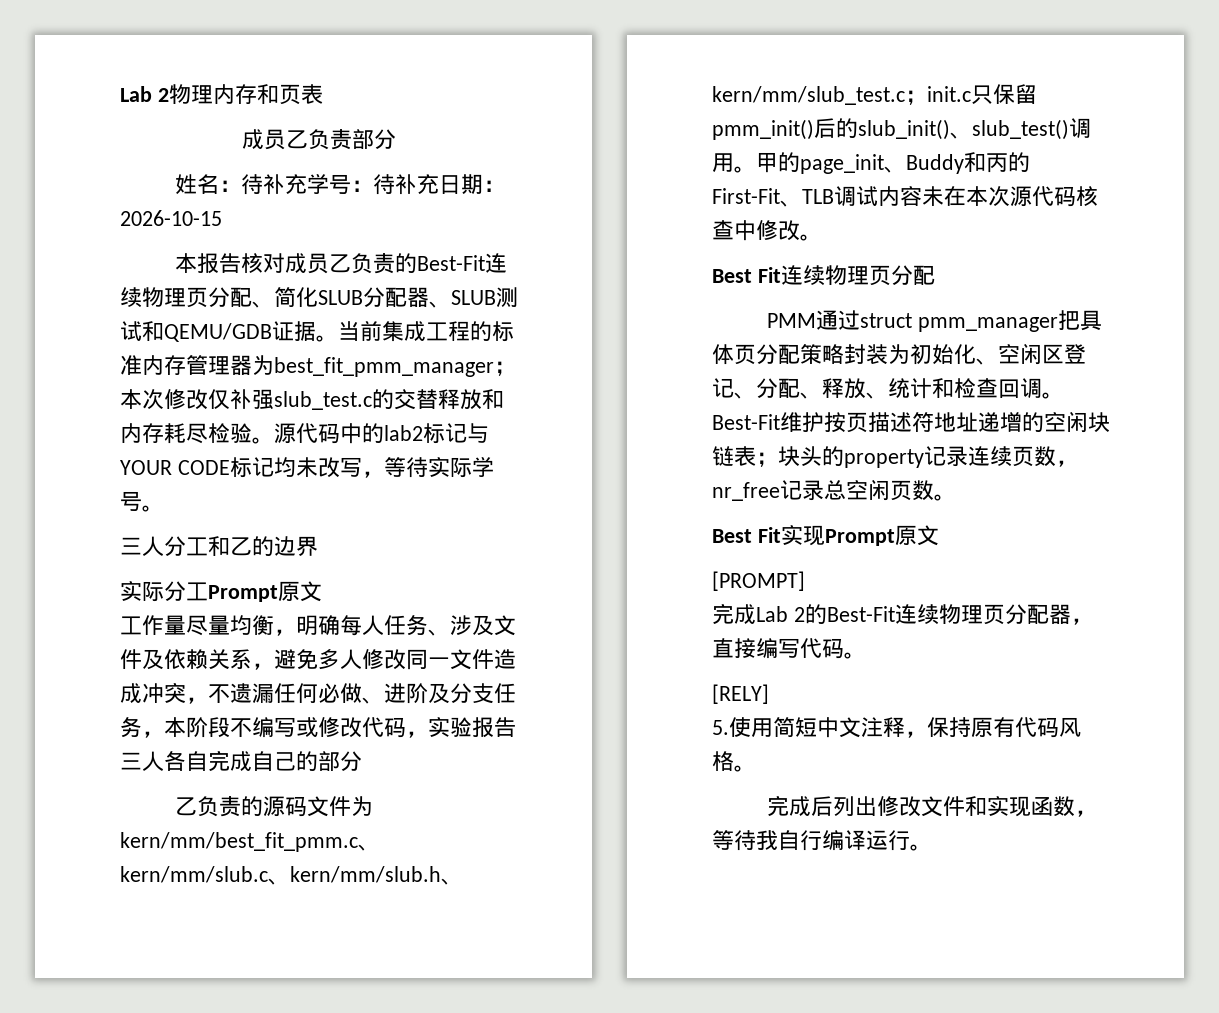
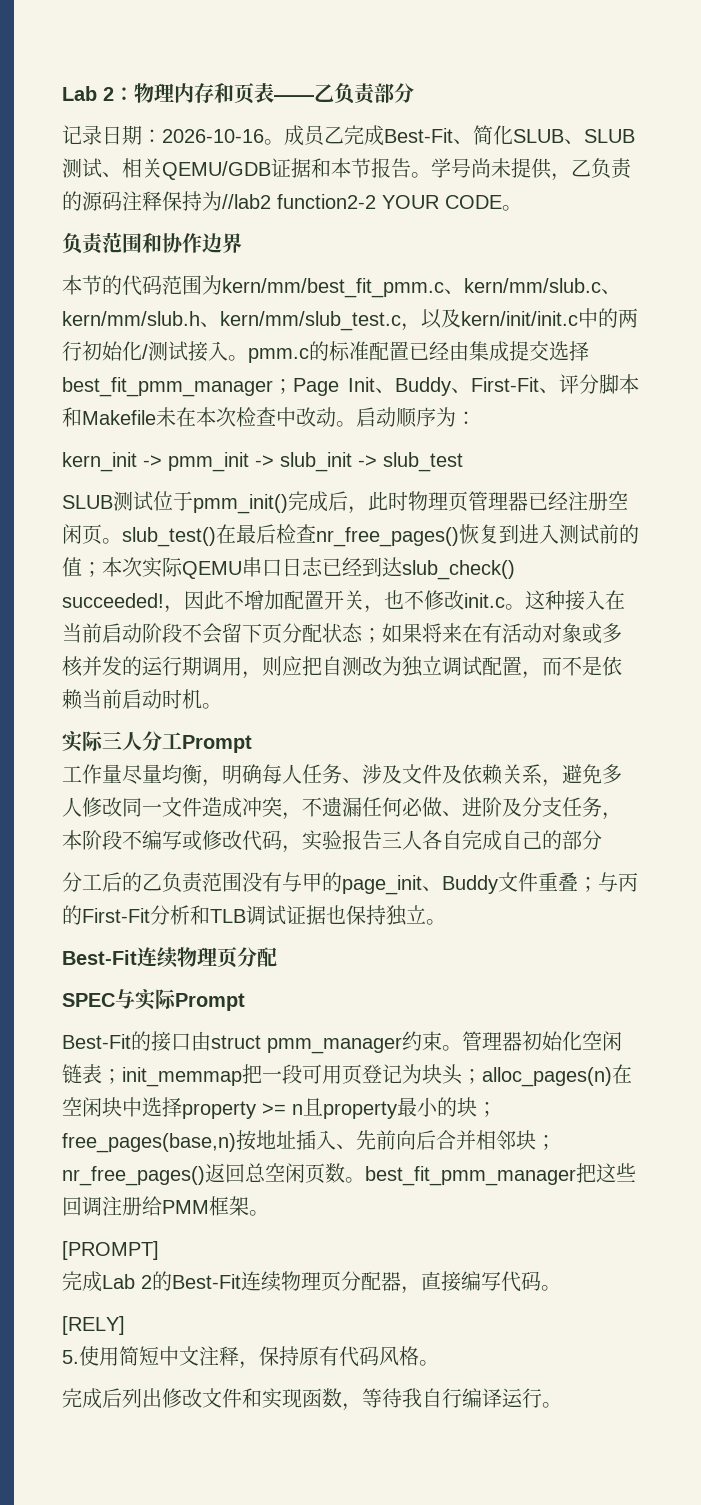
- Lab 2物理内存和页表
- 成员乙负责部分
+ Lab 2：物理内存和页表——乙负责部分
- 姓名：待补充学号：待补充日期：2026-10-15
- 本报告核对成员乙负责的Best-Fit连续物理页分配、简化SLUB分配器、SLUB测试和QEMU/GDB证据。当前集成工程的标准内存管理器为best_fit_pmm_manager；本次修改仅补强slub_test.c的交替释放和内存耗尽检验。源代码中的lab2标记与YOUR CODE标记均未改写，等待实际学号。
- 三人分工和乙的边界
- 实际分工Prompt原文
+ 记录日期：2026-10-16。成员乙完成Best-Fit、简化SLUB、SLUB测试、相关QEMU/GDB证据和本节报告。学号尚未提供，乙负责的源码注释保持为//lab2 function2-2 YOUR CODE。
+ 负责范围和协作边界
+ 本节的代码范围为kern/mm/best_fit_pmm.c、kern/mm/slub.c、kern/mm/slub.h、kern/mm/slub_test.c，以及kern/init/init.c中的两行初始化/测试接入。pmm.c的标准配置已经由集成提交选择best_fit_pmm_manager；Page Init、Buddy、First-Fit、评分脚本和Makefile未在本次检查中改动。启动顺序为：
+ kern_init -> pmm_init -> slub_init -> slub_test
+ SLUB测试位于pmm_init()完成后，此时物理页管理器已经注册空闲页。slub_test()在最后检查nr_free_pages()恢复到进入测试前的值；本次实际QEMU串口日志已经到达slub_check() succeeded!，因此不增加配置开关，也不修改init.c。这种接入在当前启动阶段不会留下页分配状态；如果将来在有活动对象或多核并发的运行期调用，则应把自测改为独立调试配置，而不是依赖当前启动时机。
+ 实际三人分工Prompt
- 乙负责的源码文件为kern/mm/best_fit_pmm.c、kern/mm/slub.c、kern/mm/slub.h、kern/mm/slub_test.c；init.c只保留pmm_init()后的slub_init()、slub_test()调用。甲的page_init、Buddy和丙的First-Fit、TLB调试内容未在本次源代码核查中修改。
- Best Fit连续物理页分配
+ 分工后的乙负责范围没有与甲的page_init、Buddy文件重叠；与丙的First-Fit分析和TLB调试证据也保持独立。
+ Best-Fit连续物理页分配
- PMM通过struct pmm_manager把具体页分配策略封装为初始化、空闲区登记、分配、释放、统计和检查回调。Best-Fit维护按页描述符地址递增的空闲块链表；块头的property记录连续页数，nr_free记录总空闲页数。
- Best Fit实现Prompt原文
+ SPEC与实际Prompt
+ Best-Fit的接口由struct pmm_manager约束。管理器初始化空闲链表；init_memmap把一段可用页登记为块头；alloc_pages(n)在空闲块中选择property >= n且property最小的块；free_pages(base,n)按地址插入、先前向后合并相邻块；nr_free_pages()返回总空闲页数。best_fit_pmm_manager把这些回调注册给PMM框架。

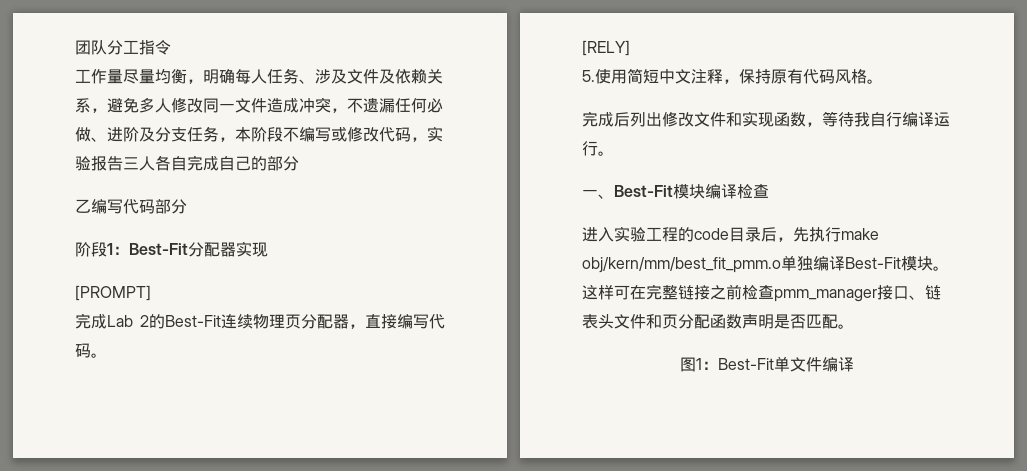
- Lab 2：物理内存和页表——乙负责部分
- 记录日期：2026-10-16。成员乙完成Best-Fit、简化SLUB、SLUB测试、相关QEMU/GDB证据和本节报告。学号尚未提供，乙负责的源码注释保持为//lab2 function2-2 YOUR CODE。
- 负责范围和协作边界
- 本节的代码范围为kern/mm/best_fit_pmm.c、kern/mm/slub.c、kern/mm/slub.h、kern/mm/slub_test.c，以及kern/init/init.c中的两行初始化/测试接入。pmm.c的标准配置已经由集成提交选择best_fit_pmm_manager；Page Init、Buddy、First-Fit、评分脚本和Makefile未在本次检查中改动。启动顺序为：
- kern_init -> pmm_init -> slub_init -> slub_test
- SLUB测试位于pmm_init()完成后，此时物理页管理器已经注册空闲页。slub_test()在最后检查nr_free_pages()恢复到进入测试前的值；本次实际QEMU串口日志已经到达slub_check() succeeded!，因此不增加配置开关，也不修改init.c。这种接入在当前启动阶段不会留下页分配状态；如果将来在有活动对象或多核并发的运行期调用，则应把自测改为独立调试配置，而不是依赖当前启动时机。
- 实际三人分工Prompt
+ 团队分工指令
- 分工后的乙负责范围没有与甲的page_init、Buddy文件重叠；与丙的First-Fit分析和TLB调试证据也保持独立。
- Best-Fit连续物理页分配
- SPEC与实际Prompt
- Best-Fit的接口由struct pmm_manager约束。管理器初始化空闲链表；init_memmap把一段可用页登记为块头；alloc_pages(n)在空闲块中选择property >= n且property最小的块；free_pages(base,n)按地址插入、先前向后合并相邻块；nr_free_pages()返回总空闲页数。best_fit_pmm_manager把这些回调注册给PMM框架。
+ 乙编写代码部分
+ 阶段1：Best-Fit分配器实现
+ 一、Best-Fit模块编译检查
+ 进入实验工程的code目录后，先执行make obj/kern/mm/best_fit_pmm.o单独编译Best-Fit模块。这样可在完整链接之前检查pmm_manager接口、链表头文件和页分配函数声明是否匹配。
+ 图1：Best-Fit单文件编译

